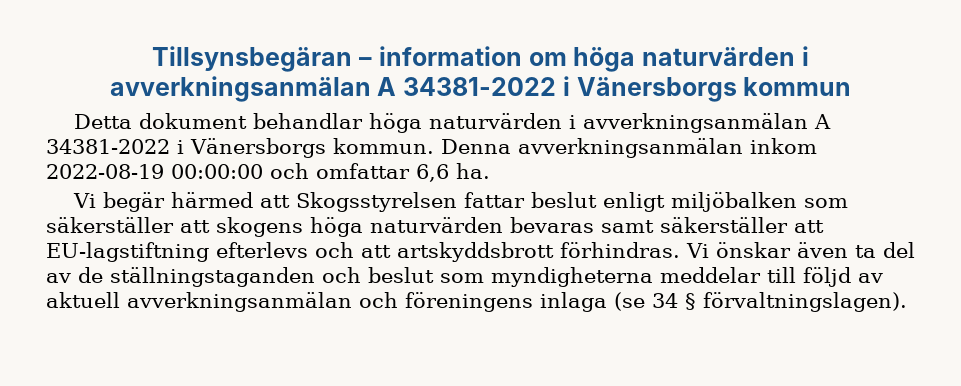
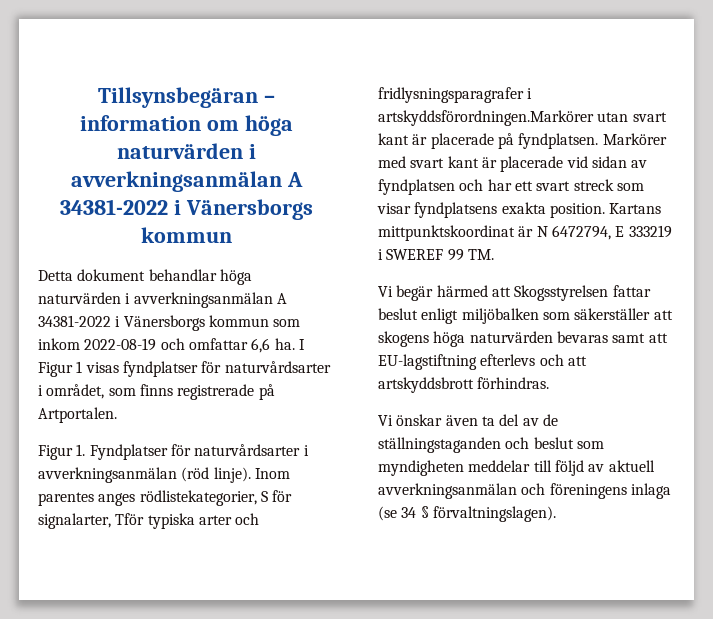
- Detta dokument behandlar höga naturvärden i avverkningsanmälan A 34381-2022 i Vänersborgs kommun. Denna avverkningsanmälan inkom 2022-08-19 00:00:00 och omfattar 6,6 ha.
+ Detta dokument behandlar höga naturvärden i avverkningsanmälan A 34381-2022 i Vänersborgs kommun som inkom 2022-08-19 och omfattar 6,6 ha. I Figur 1 visas fyndplatser för naturvårdsarter i området, som finns registrerade på Artportalen.
+ Figur 1. Fyndplatser för naturvårdsarter i avverkningsanmälan (röd linje). Inom parentes anges rödlistekategorier, S för signalarter, Tför typiska arter och fridlysningsparagrafer i artskyddsförordningen.Markörer utan svart kant är placerade på fyndplatsen. Markörer med svart kant är placerade vid sidan av fyndplatsen och har ett svart streck som visar fyndplatsens exakta position. Kartans mittpunktskoordinat är N 6472794, E 333219 i SWEREF 99 TM.
- Vi begär härmed att Skogsstyrelsen fattar beslut enligt miljöbalken som säkerställer att skogens höga naturvärden bevaras samt säkerställer att EU-lagstiftning efterlevs och att artskyddsbrott förhindras. Vi önskar även ta del av de ställningstaganden och beslut som myndigheterna meddelar till följd av aktuell avverkningsanmälan och föreningens inlaga (se 34 § förvaltningslagen).
+ Vi begär härmed att Skogsstyrelsen fattar beslut enligt miljöbalken som säkerställer att skogens höga naturvärden bevaras samt att EU-lagstiftning efterlevs och att artskyddsbrott förhindras.
+ Vi önskar även ta del av de ställningstaganden och beslut som myndigheten meddelar till följd av aktuell avverkningsanmälan och föreningens inlaga (se 34 § förvaltningslagen).

